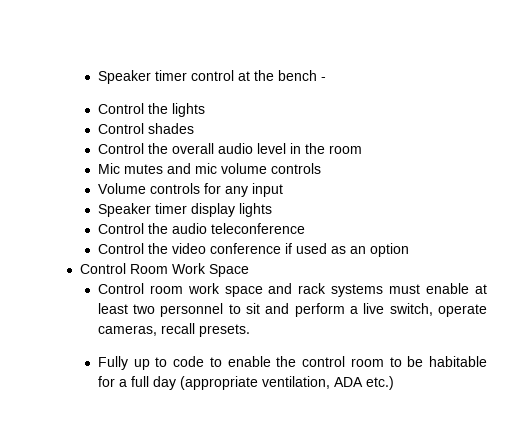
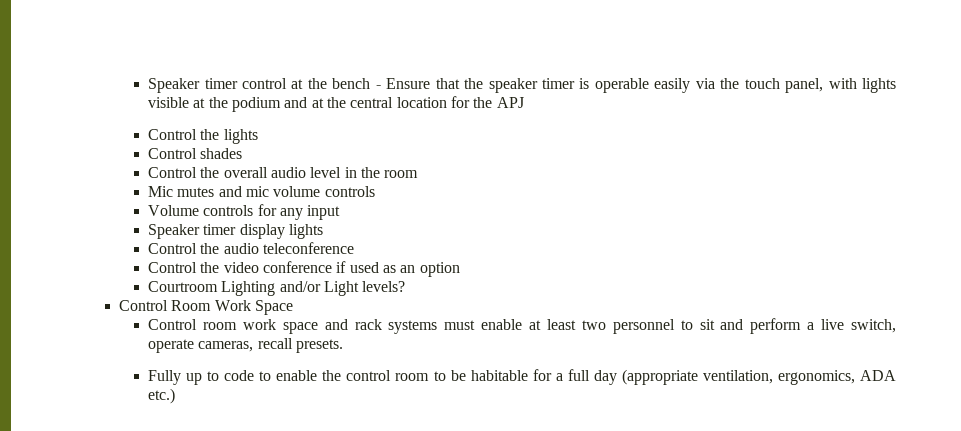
- Speaker timer control at the bench -
+ Speaker timer control at the bench - Ensure that the speaker timer is operable easily via the touch panel, with lights visible at the podium and at the central location for the APJ
+ Courtroom Lighting and/or Light levels?
- Fully up to code to enable the control room to be habitable for a full day (appropriate ventilation, ADA etc.)
+ Fully up to code to enable the control room to be habitable for a full day (appropriate ventilation, ergonomics, ADA etc.)

